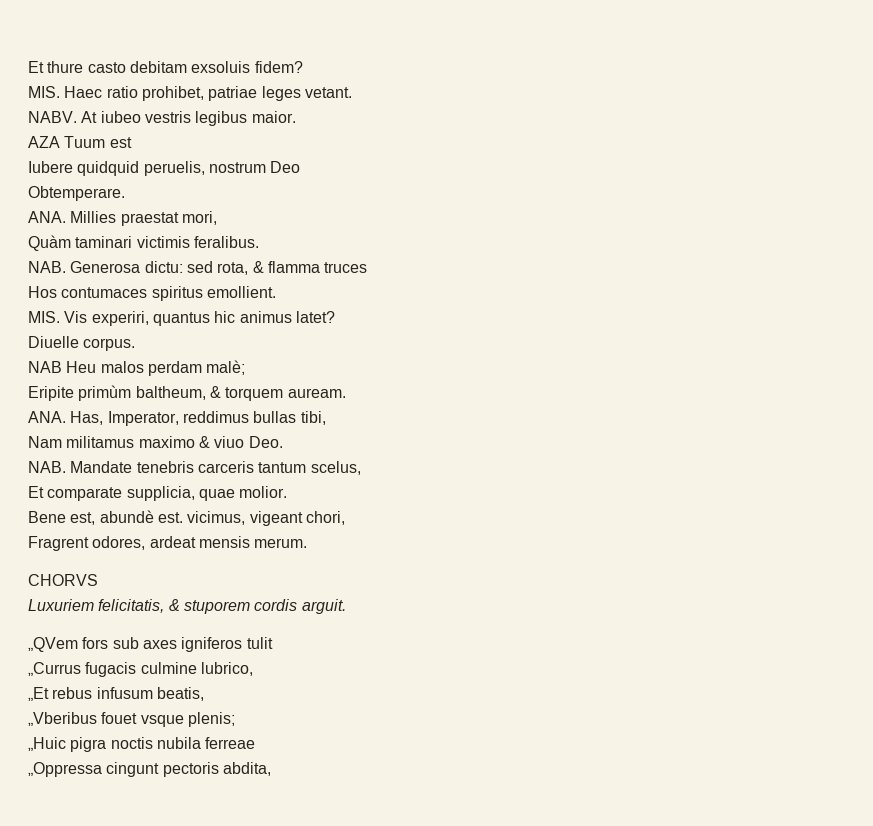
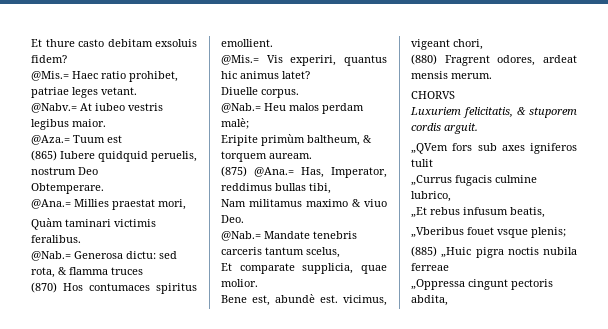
- MIS. Haec ratio prohibet, patriae leges vetant.
+ @Mis.= Haec ratio prohibet, patriae leges vetant.
- NABV. At iubeo vestris legibus maior.
+ @Nabv.= At iubeo vestris legibus maior.
- AZA Tuum est
+ @Aza.= Tuum est
- Iubere quidquid peruelis, nostrum Deo
+ (865) Iubere quidquid peruelis, nostrum Deo
- ANA. Millies praestat mori,
+ @Ana.= Millies praestat mori,
- NAB. Generosa dictu: sed rota, & flamma truces
+ @Nab.= Generosa dictu: sed rota, & flamma truces
- Hos contumaces spiritus emollient.
+ (870) Hos contumaces spiritus emollient.
- MIS. Vis experiri, quantus hic animus latet?
+ @Mis.= Vis experiri, quantus hic animus latet?
- NAB Heu malos perdam malè;
+ @Nab.= Heu malos perdam malè;
- ANA. Has, Imperator, reddimus bullas tibi,
+ (875) @Ana.= Has, Imperator, reddimus bullas tibi,
- NAB. Mandate tenebris carceris tantum scelus,
+ @Nab.= Mandate tenebris carceris tantum scelus,
- Fragrent odores, ardeat mensis merum.
+ (880) Fragrent odores, ardeat mensis merum.
- „Huic pigra noctis nubila ferreae
+ (885) „Huic pigra noctis nubila ferreae

